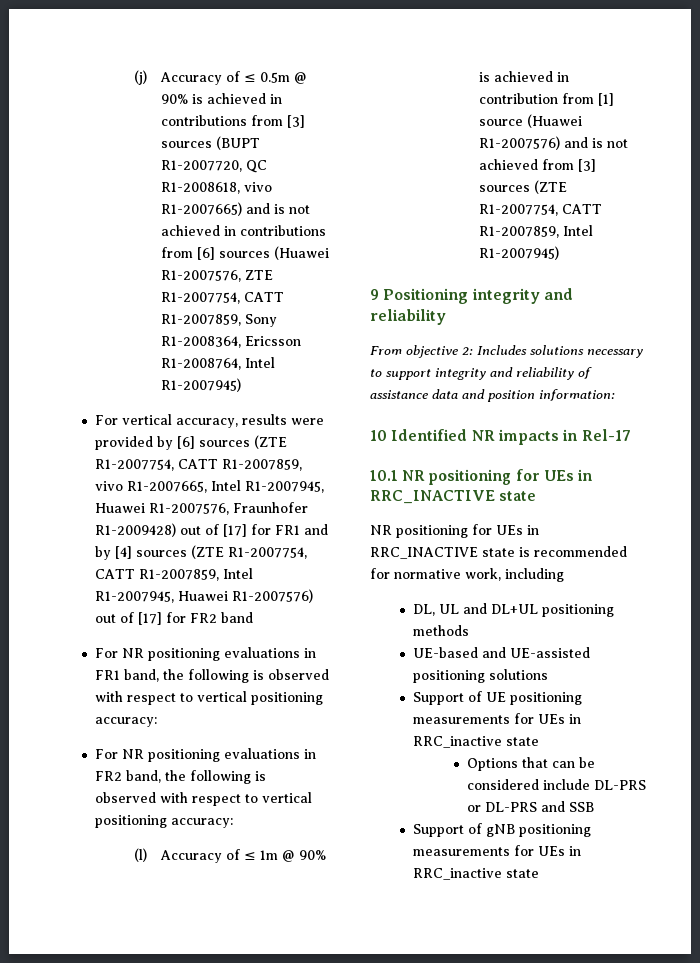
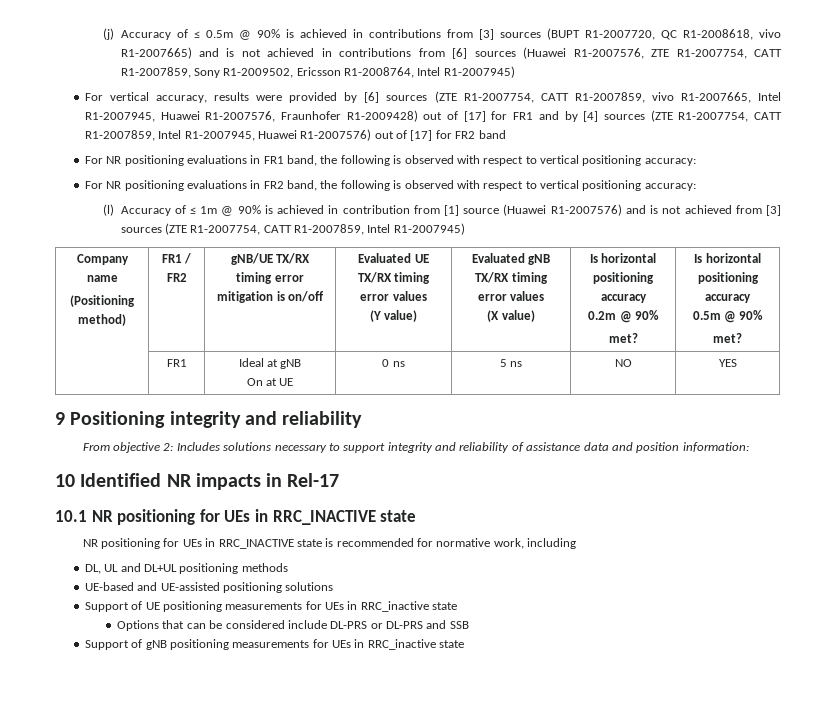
- (j) Accuracy of ≤ 0.5m @ 90% is achieved in contributions from [3] sources (BUPT R1-2007720, QC R1-2008618, vivo R1-2007665) and is not achieved in contributions from [6] sources (Huawei R1-2007576, ZTE R1-2007754, CATT R1-2007859, Sony R1-2008364, Ericsson R1-2008764, Intel R1-2007945)
+ (j) Accuracy of ≤ 0.5m @ 90% is achieved in contributions from [3] sources (BUPT R1-2007720, QC R1-2008618, vivo R1-2007665) and is not achieved in contributions from [6] sources (Huawei R1-2007576, ZTE R1-2007754, CATT R1-2007859, Sony R1-2009502, Ericsson R1-2008764, Intel R1-2007945)
+ Company name
+ (Positioning method) | FR1 / FR2 | gNB/UE TX/RX timing error mitigation is on/off | Evaluated UE TX/RX timing error values
+ (Y value) | Evaluated gNB TX/RX timing error values
+ (X value) | Is horizontal positioning accuracy
+ 0.2m @ 90%
+ met? | Is horizontal positioning accuracy
+ 0.5m @ 90%
+ met?
+ | FR1 | Ideal at gNB
+ On at UE | 0 ns | 5 ns | NO | YES

